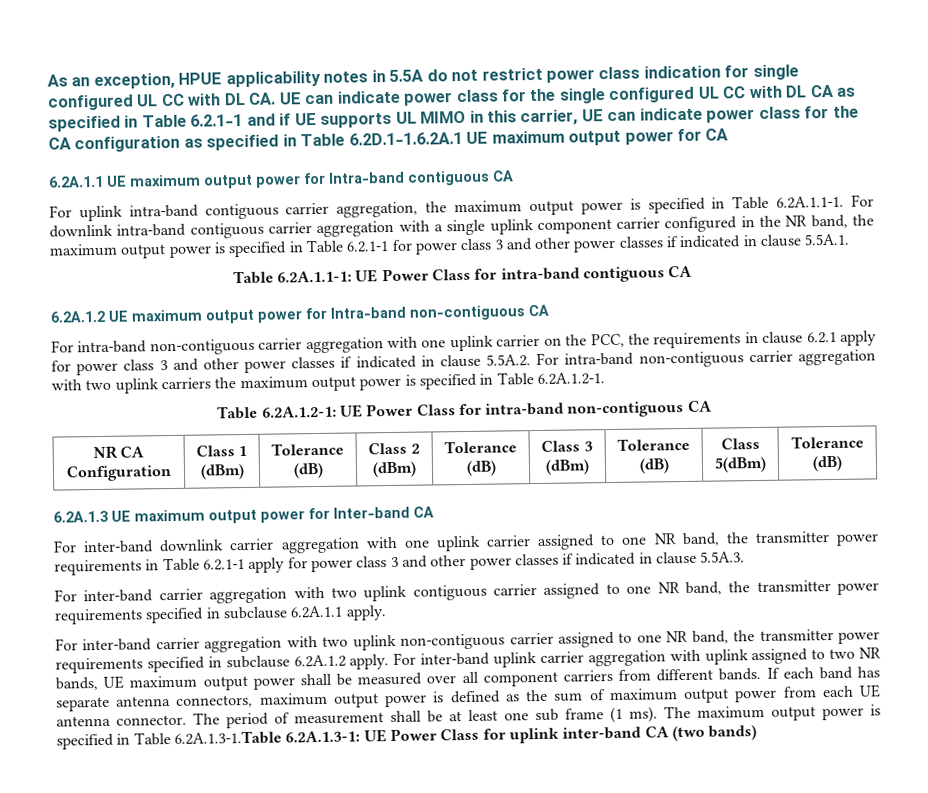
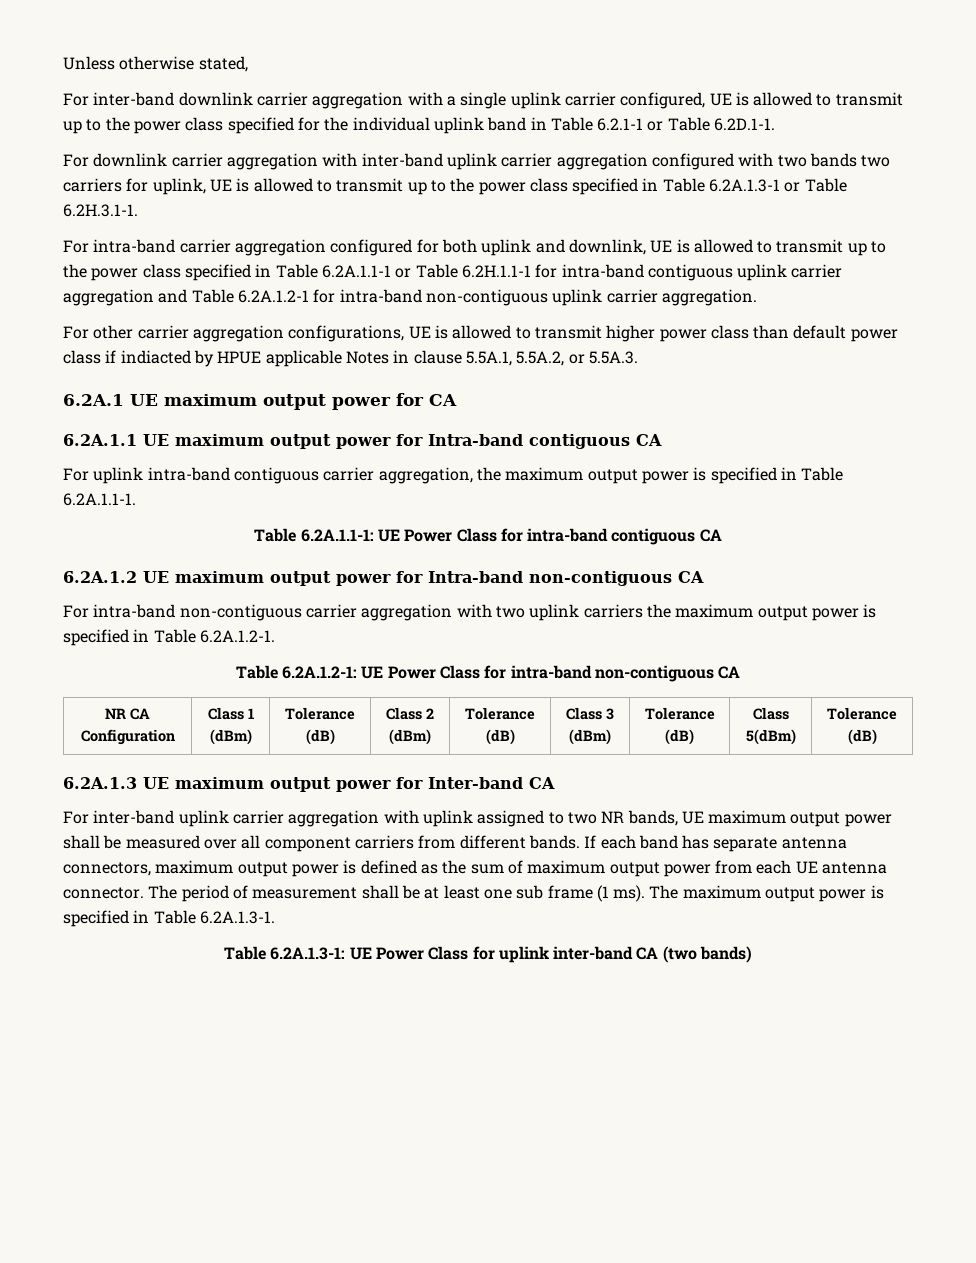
- As an exception, HPUE applicability notes in 5.5A do not restrict power class indication for single configured UL CC with DL CA. UE can indicate power class for the single configured UL CC with DL CA as specified in Table 6.2.1-1 and if UE supports UL MIMO in this carrier, UE can indicate power class for the CA configuration as specified in Table 6.2D.1-1.6.2A.1 UE maximum output power for CA
+ Unless otherwise stated,
+ For inter-band downlink carrier aggregation with a single uplink carrier configured, UE is allowed to transmit up to the power class specified for the individual uplink band in Table 6.2.1-1 or Table 6.2D.1-1.
+ For downlink carrier aggregation with inter-band uplink carrier aggregation configured with two bands two carriers for uplink, UE is allowed to transmit up to the power class specified in Table 6.2A.1.3-1 or Table 6.2H.3.1-1.
+ For intra-band carrier aggregation configured for both uplink and downlink, UE is allowed to transmit up to the power class specified in Table 6.2A.1.1-1 or Table 6.2H.1.1-1 for intra-band contiguous uplink carrier aggregation and Table 6.2A.1.2-1 for intra-band non-contiguous uplink carrier aggregation.
+ For other carrier aggregation configurations, UE is allowed to transmit higher power class than default power class if indiacted by HPUE applicable Notes in clause 5.5A.1, 5.5A.2, or 5.5A.3.
+ 6.2A.1 UE maximum output power for CA
- For uplink intra-band contiguous carrier aggregation, the maximum output power is specified in Table 6.2A.1.1-1. For downlink intra-band contiguous carrier aggregation with a single uplink component carrier configured in the NR band, the maximum output power is specified in Table 6.2.1-1 for power class 3 and other power classes if indicated in clause 5.5A.1.
+ For uplink intra-band contiguous carrier aggregation, the maximum output power is specified in Table 6.2A.1.1-1.
- For intra-band non-contiguous carrier aggregation with one uplink carrier on the PCC, the requirements in clause 6.2.1 apply for power class 3 and other power classes if indicated in clause 5.5A.2. For intra-band non-contiguous carrier aggregation with two uplink carriers the maximum output power is specified in Table 6.2A.1.2-1.
+ For intra-band non-contiguous carrier aggregation with two uplink carriers the maximum output power is specified in Table 6.2A.1.2-1.
- For inter-band downlink carrier aggregation with one uplink carrier assigned to one NR band, the transmitter power requirements in Table 6.2.1-1 apply for power class 3 and other power classes if indicated in clause 5.5A.3.
- For inter-band carrier aggregation with two uplink contiguous carrier assigned to one NR band, the transmitter power requirements specified in subclause 6.2A.1.1 apply.
- For inter-band carrier aggregation with two uplink non-contiguous carrier assigned to one NR band, the transmitter power requirements specified in subclause 6.2A.1.2 apply. For inter-band uplink carrier aggregation with uplink assigned to two NR bands, UE maximum output power shall be measured over all component carriers from different bands.
+ For inter-band uplink carrier aggregation with uplink assigned to two NR bands, UE maximum output power shall be measured over all component carriers from different bands.
- The maximum output power is specified in Table 6.2A.1.3-1.Table 6.2A.1.3-1: UE Power Class for uplink inter-band CA (two bands)
+ The maximum output power is specified in Table 6.2A.1.3-1.
+ Table 6.2A.1.3-1: UE Power Class for uplink inter-band CA (two bands)

